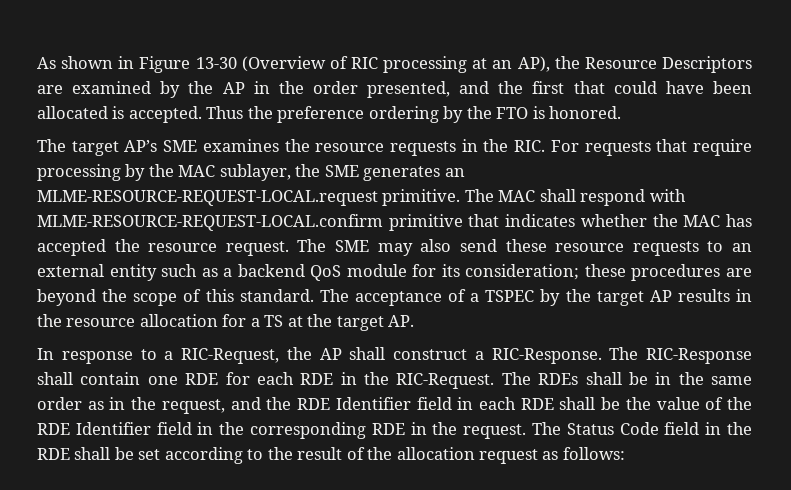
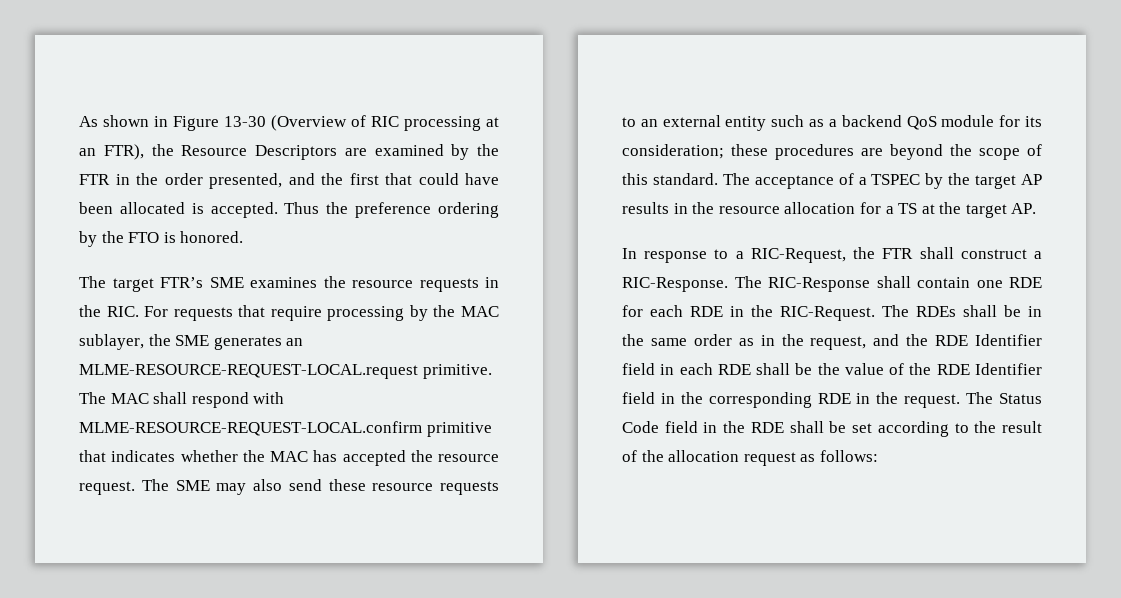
- As shown in Figure 13-30 (Overview of RIC processing at an AP), the Resource Descriptors are examined by the AP in the order presented, and the first that could have been allocated is accepted.
+ As shown in Figure 13-30 (Overview of RIC processing at an FTR), the Resource Descriptors are examined by the FTR in the order presented, and the first that could have been allocated is accepted.
- The target AP’s SME examines the resource requests in the RIC. For requests that require processing by the MAC sublayer, the SME generates an MLME-RESOURCE-REQUEST-LOCAL.request primitive.
+ The target FTR’s SME examines the resource requests in the RIC. For requests that require processing by the MAC sublayer, the SME generates an MLME-RESOURCE-REQUEST-LOCAL.request primitive.
- In response to a RIC-Request, the AP shall construct a RIC-Response.
+ In response to a RIC-Request, the FTR shall construct a RIC-Response.

